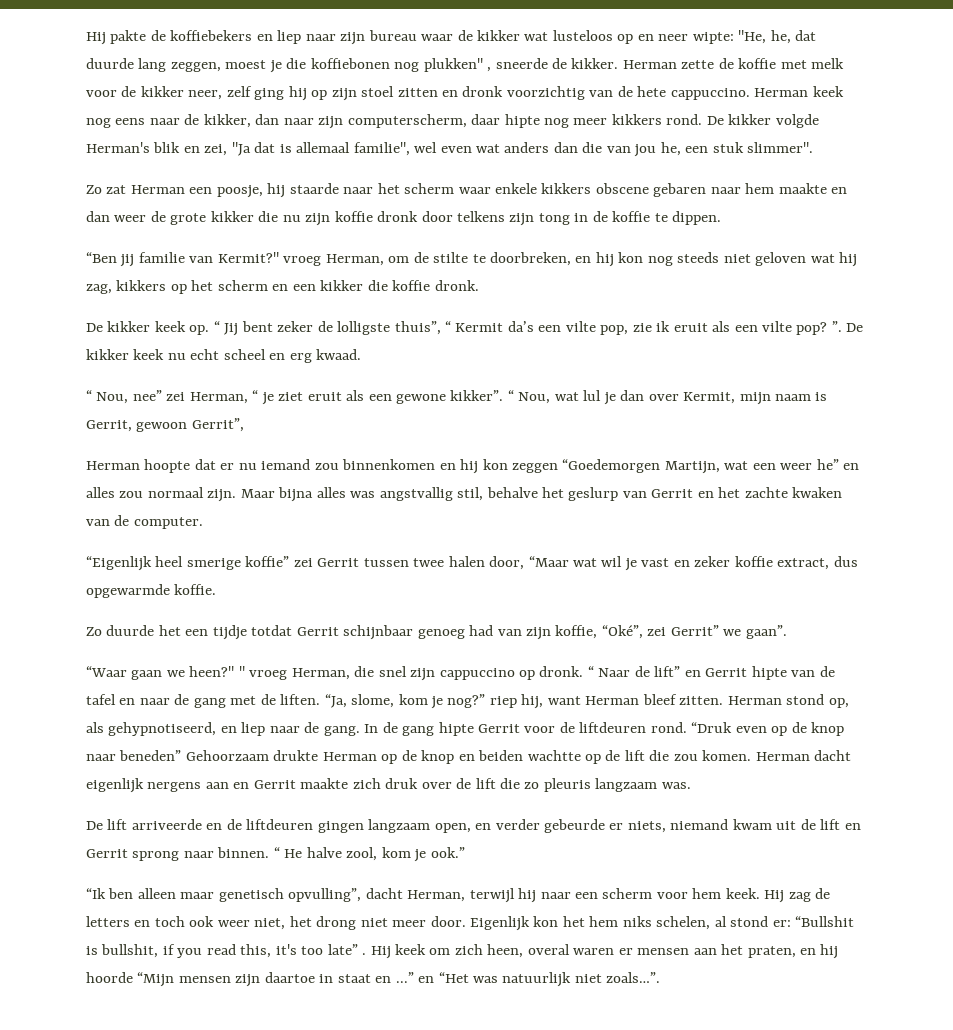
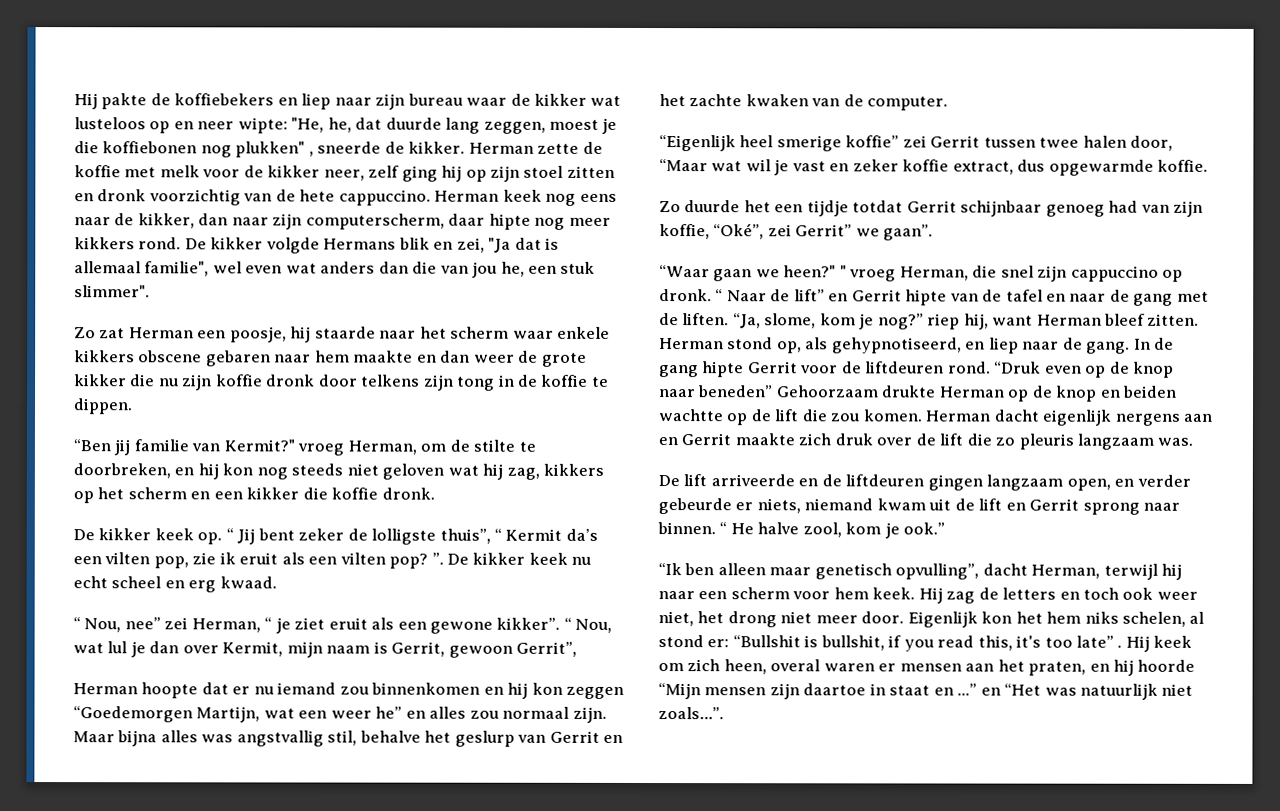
- De kikker volgde Herman's blik en zei, "Ja dat is allemaal familie", wel even wat anders dan die van jou he, een stuk slimmer".
+ De kikker volgde Hermans blik en zei, "Ja dat is allemaal familie", wel even wat anders dan die van jou he, een stuk slimmer".
- De kikker keek op. “ Jij bent zeker de lolligste thuis”, “ Kermit da’s een vilte pop, zie ik eruit als een vilte pop? ”.
+ De kikker keek op. “ Jij bent zeker de lolligste thuis”, “ Kermit da’s een vilten pop, zie ik eruit als een vilten pop? ”.

